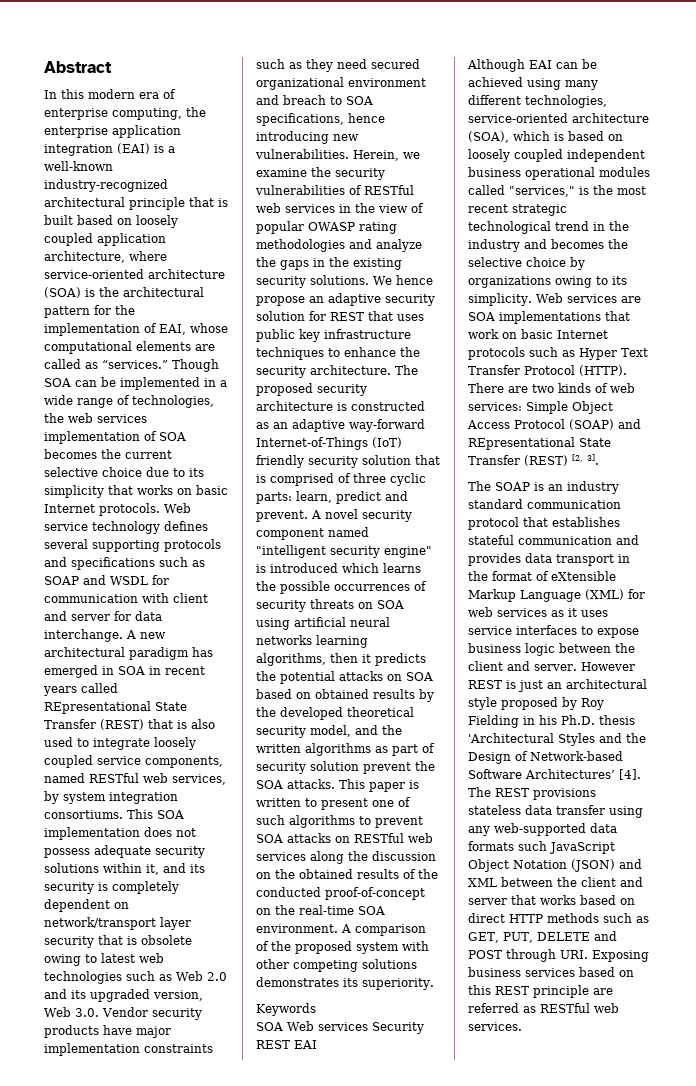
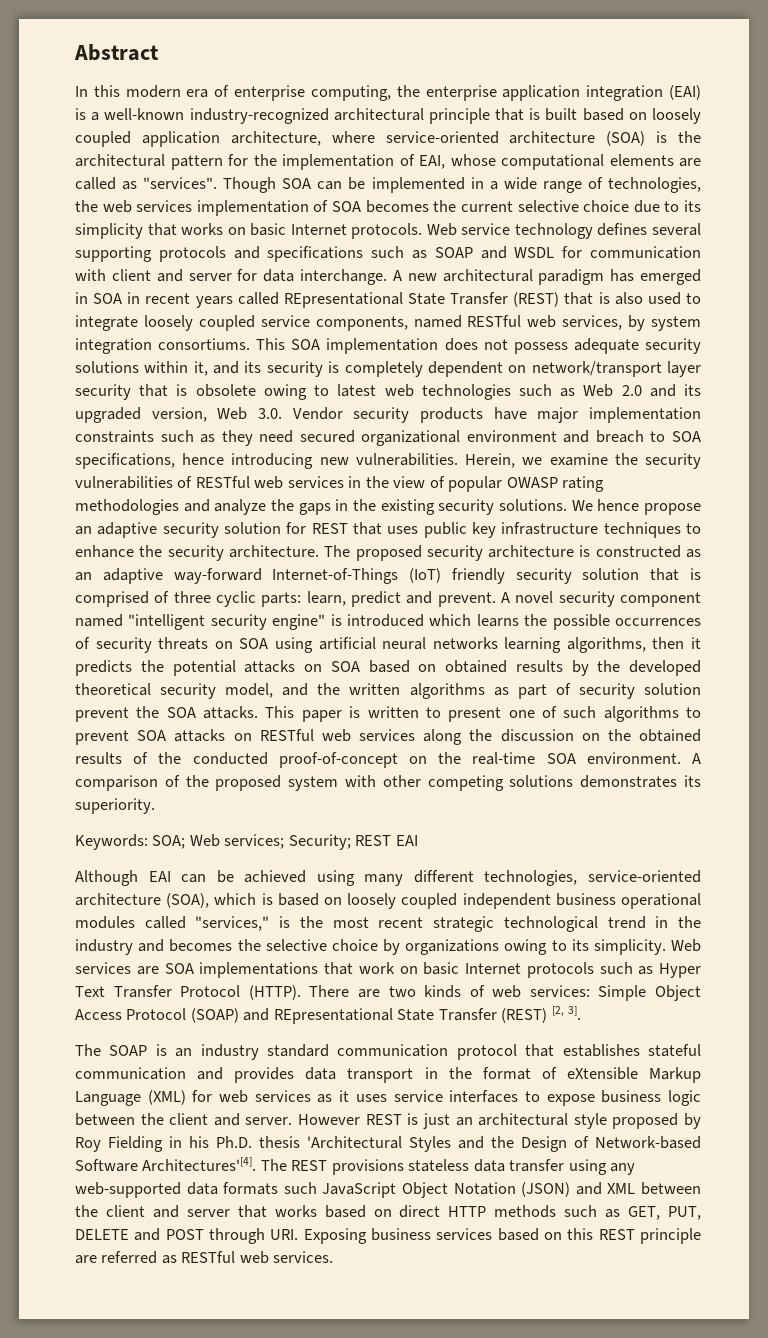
- In this modern era of enterprise computing, the enterprise application integration (EAI) is a well-known industry-recognized architectural principle that is built based on loosely coupled application architecture, where service-oriented architecture (SOA) is the architectural pattern for the implementation of EAI, whose computational elements are called as “services.”
+ In this modern era of enterprise computing, the enterprise application integration (EAI) is a well-known industry-recognized architectural principle that is built based on loosely coupled application architecture, where service-oriented architecture (SOA) is the architectural pattern for the implementation of EAI, whose computational elements are called as "services".
- Keywords
- SOA Web services Security REST EAI
+ Keywords: SOA; Web services; Security; REST EAI
- However REST is just an architectural style proposed by Roy Fielding in his Ph.D. thesis 'Architectural Styles and the Design of Network-based Software Architectures’ [4].
+ However REST is just an architectural style proposed by Roy Fielding in his Ph.D. thesis 'Architectural Styles and the Design of Network-based Software Architectures'[4].

